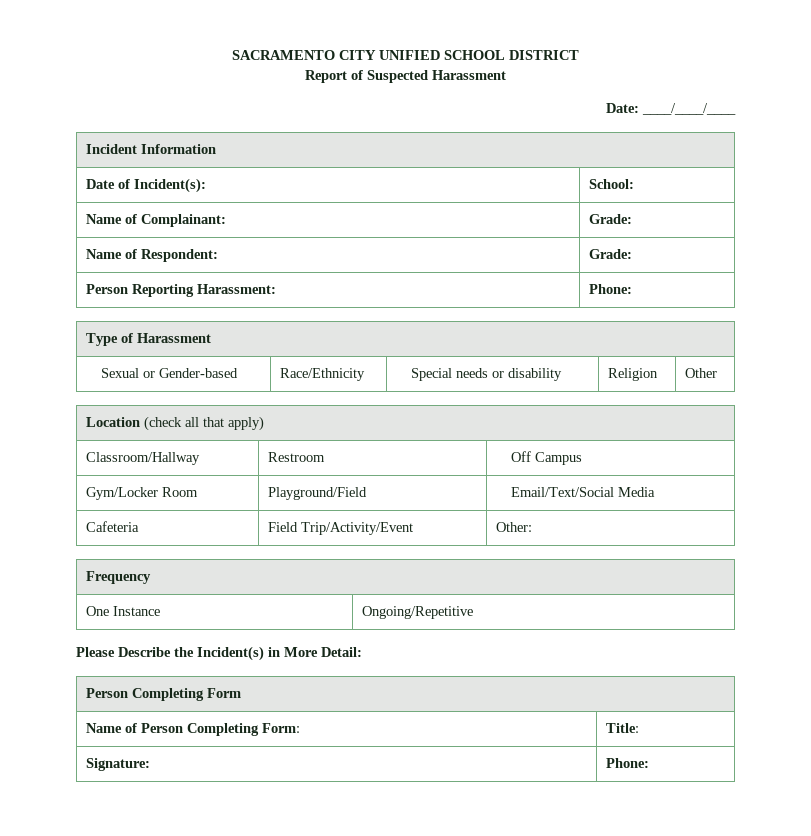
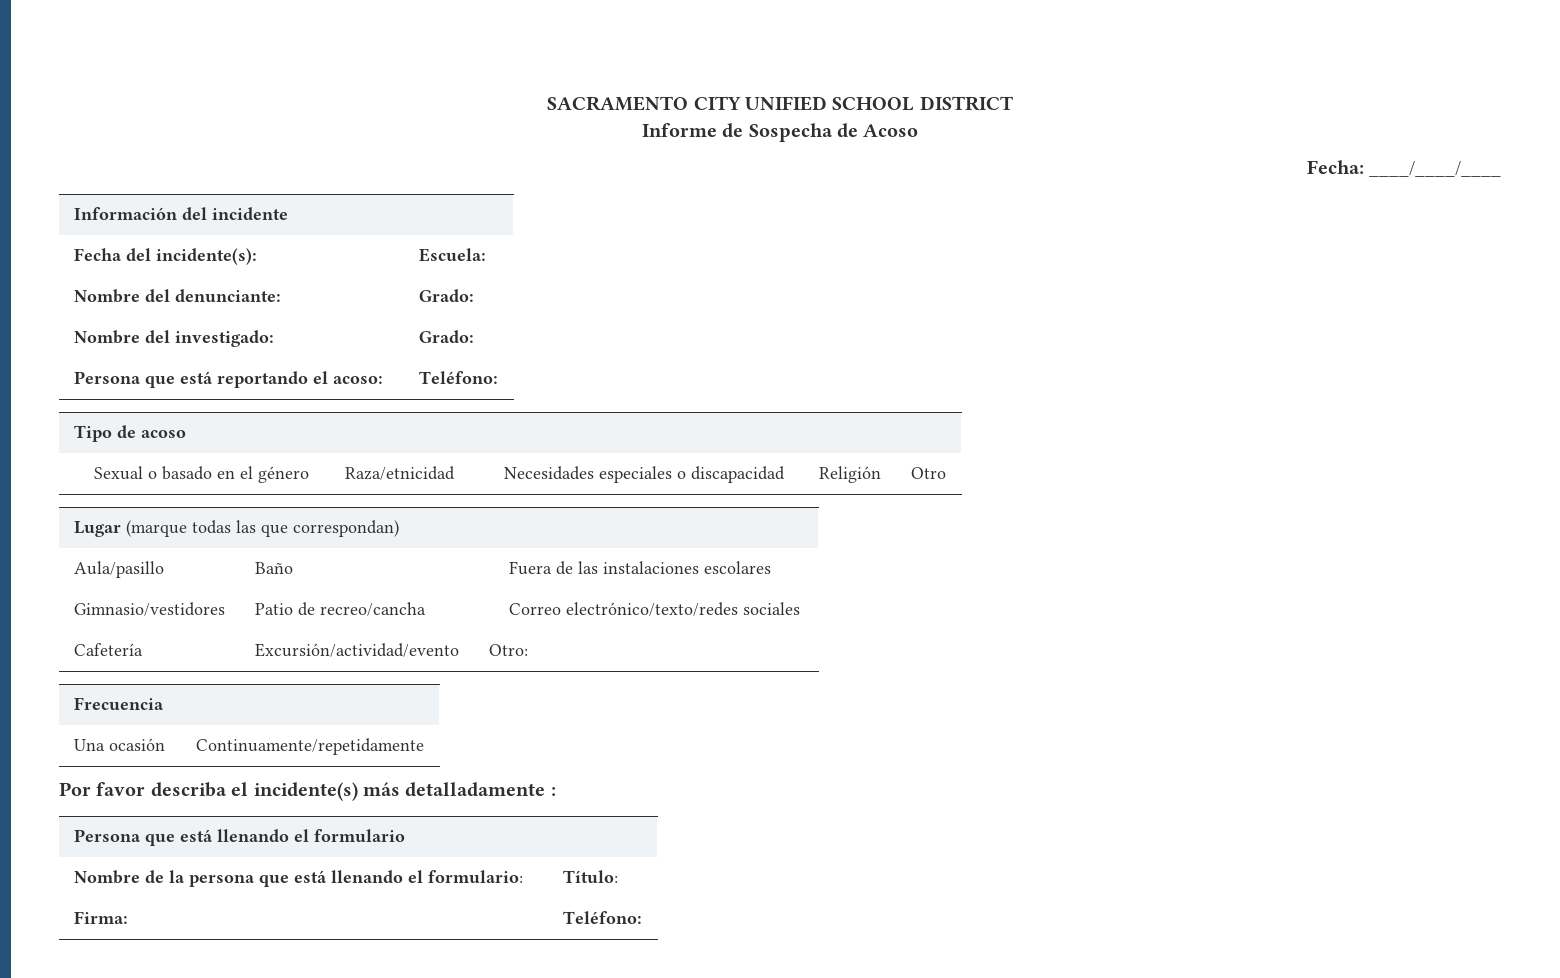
- Report of Suspected Harassment
- Date: ____/____/____
- Incident Information
- Date of Incident(s): | School:
- Name of Complainant: | Grade:
- Name of Respondent: | Grade:
- Person Reporting Harassment: | Phone:
- Type of Harassment
- Sexual or Gender-based | Race/Ethnicity | Special needs or disability | Religion | Other
- Location (check all that apply)
- Classroom/Hallway | Restroom | Off Campus
- Gym/Locker Room | Playground/Field | Email/Text/Social Media
- Cafeteria | Field Trip/Activity/Event | Other:
- Frequency
- One Instance | Ongoing/Repetitive
- Please Describe the Incident(s) in More Detail:
- Person Completing Form
- Name of Person Completing Form: | Title:
- Signature: | Phone:
+ Informe de Sospecha de Acoso
+ Fecha: ____/____/____
+ Información del incidente
+ Fecha del incidente(s): | Escuela:
+ Nombre del denunciante: | Grado:
+ Nombre del investigado: | Grado:
+ Persona que está reportando el acoso: | Teléfono:
+ Tipo de acoso
+ Sexual o basado en el género | Raza/etnicidad | Necesidades especiales o discapacidad | Religión | Otro
+ Lugar (marque todas las que correspondan)
+ Aula/pasillo | Baño | Fuera de las instalaciones escolares
+ Gimnasio/vestidores | Patio de recreo/cancha | Correo electrónico/texto/redes sociales
+ Cafetería | Excursión/actividad/evento | Otro:
+ Frecuencia
+ Una ocasión | Continuamente/repetidamente
+ Por favor describa el incidente(s) más detalladamente :
+ Persona que está llenando el formulario
+ Nombre de la persona que está llenando el formulario: | Título:
+ Firma: | Teléfono:

